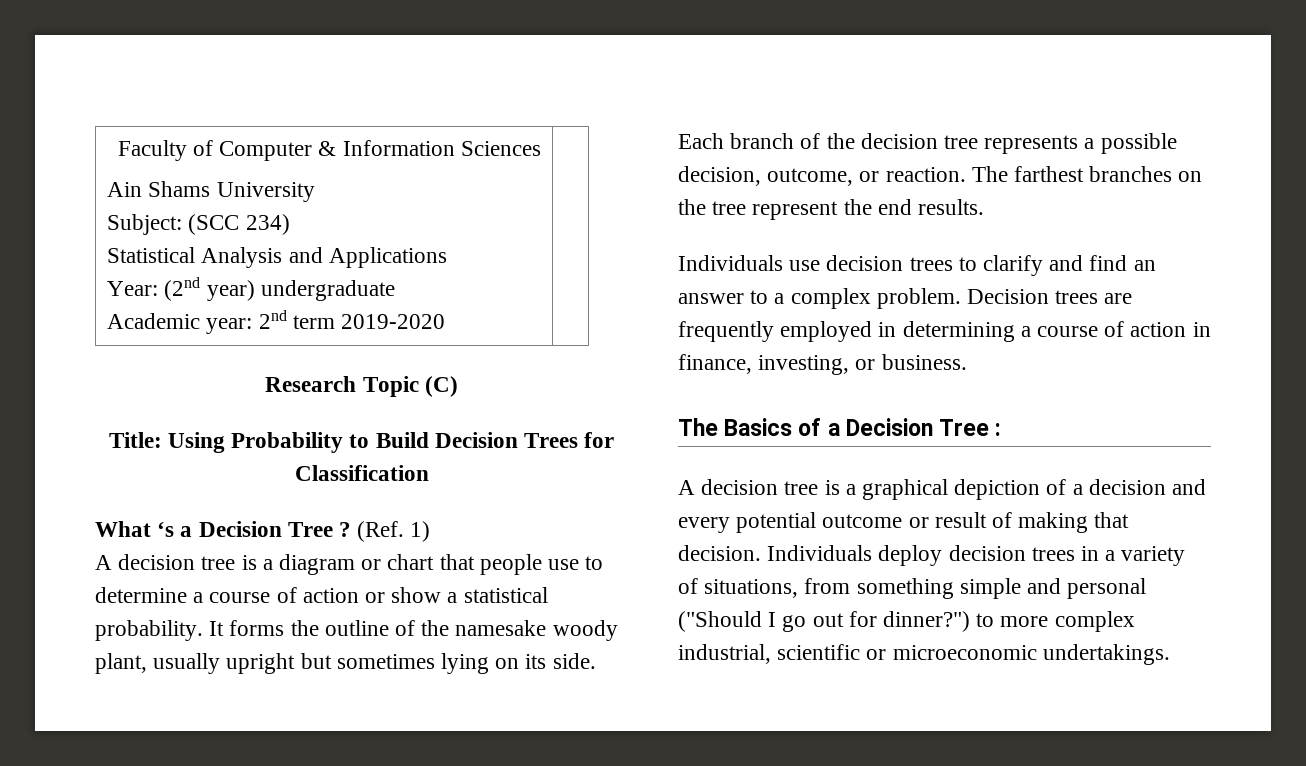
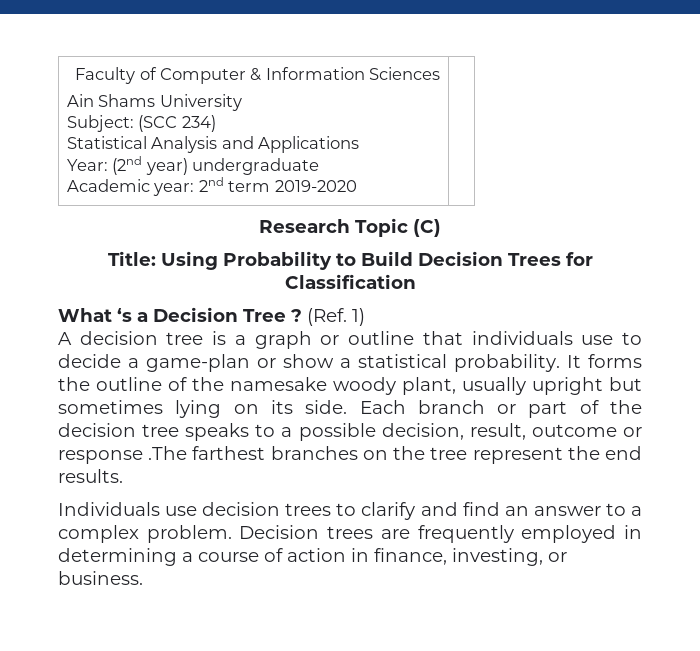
- A decision tree is a diagram or chart that people use to determine a course of action or show a statistical probability.
+ A decision tree is a graph or outline that individuals use to decide a game-plan or show a statistical probability.
- Each branch of the decision tree represents a possible decision, outcome, or reaction. The farthest branches on the tree represent the end results.
+ Each branch or part of the decision tree speaks to a possible decision, result, outcome or response .The farthest branches on the tree represent the end results.
- The Basics of a Decision Tree :
- A decision tree is a graphical depiction of a decision and every potential outcome or result of making that decision. Individuals deploy decision trees in a variety of situations, from something simple and personal ("Should I go out for dinner?") to more complex industrial, scientific or microeconomic undertakings.

